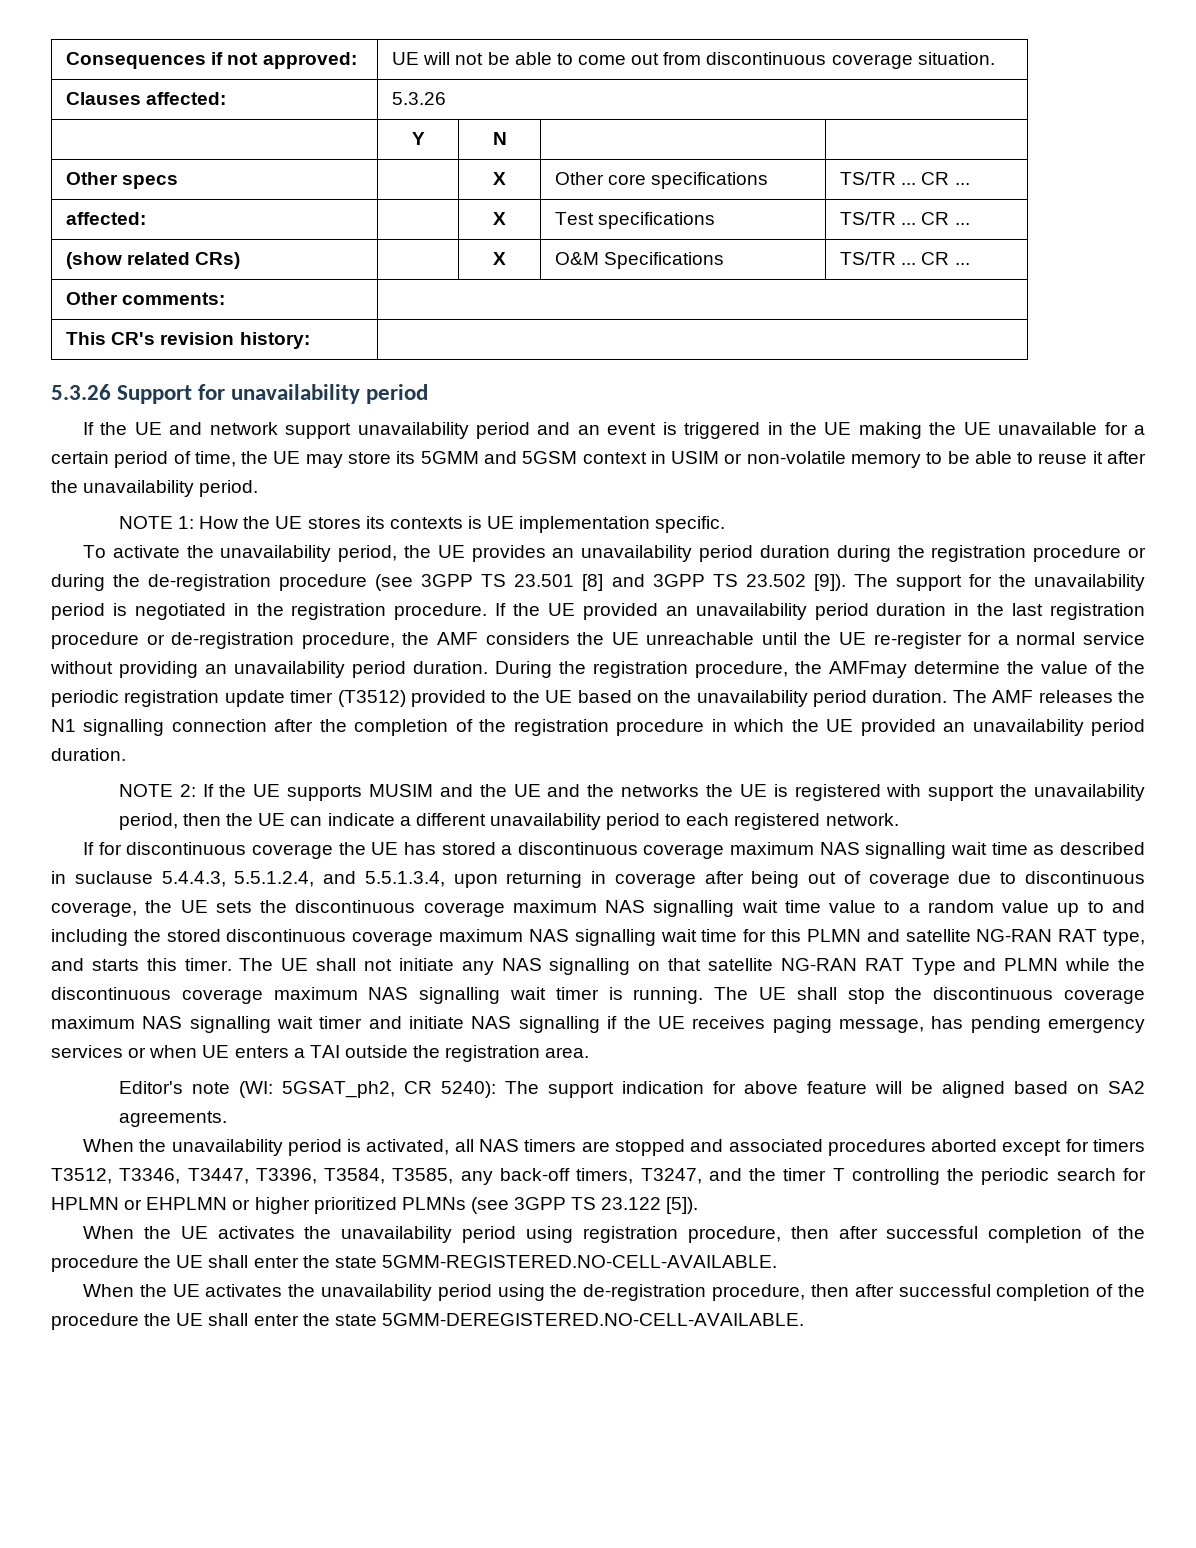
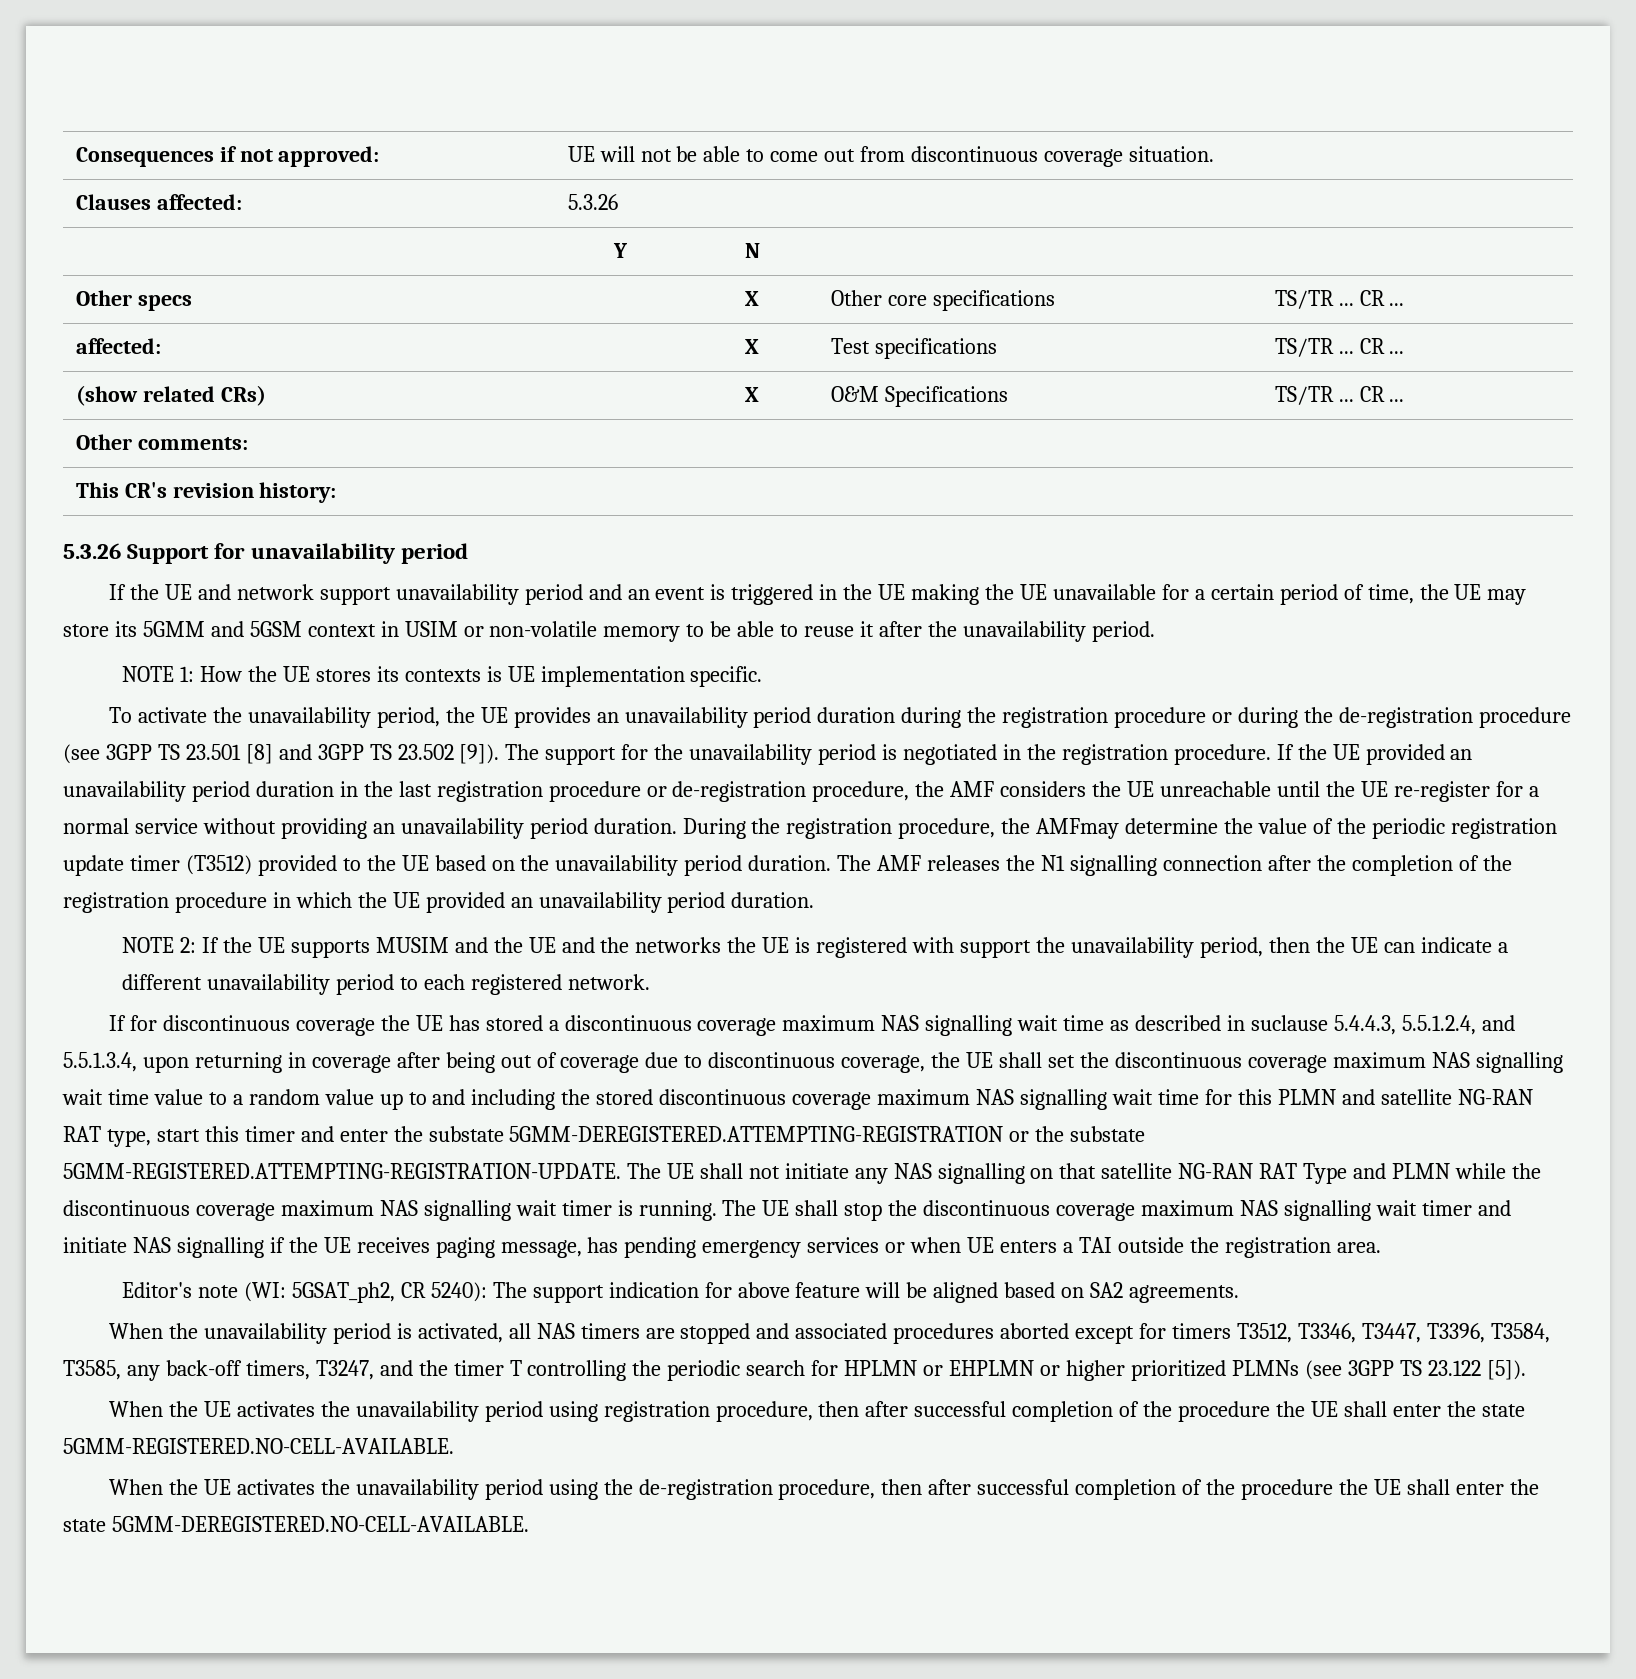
- If for discontinuous coverage the UE has stored a discontinuous coverage maximum NAS signalling wait time as described in suclause 5.4.4.3, 5.5.1.2.4, and 5.5.1.3.4, upon returning in coverage after being out of coverage due to discontinuous coverage, the UE sets the discontinuous coverage maximum NAS signalling wait time value to a random value up to and including the stored discontinuous coverage maximum NAS signalling wait time for this PLMN and satellite NG-RAN RAT type, and starts this timer. The UE shall not initiate any NAS signalling on that satellite NG-RAN RAT Type and PLMN while the discontinuous coverage maximum NAS signalling wait timer is running.
+ If for discontinuous coverage the UE has stored a discontinuous coverage maximum NAS signalling wait time as described in suclause 5.4.4.3, 5.5.1.2.4, and 5.5.1.3.4, upon returning in coverage after being out of coverage due to discontinuous coverage, the UE shall set the discontinuous coverage maximum NAS signalling wait time value to a random value up to and including the stored discontinuous coverage maximum NAS signalling wait time for this PLMN and satellite NG-RAN RAT type, start this timer and enter the substate 5GMM-DEREGISTERED.ATTEMPTING-REGISTRATION or the substate 5GMM-REGISTERED.ATTEMPTING-REGISTRATION-UPDATE. The UE shall not initiate any NAS signalling on that satellite NG-RAN RAT Type and PLMN while the discontinuous coverage maximum NAS signalling wait timer is running.

